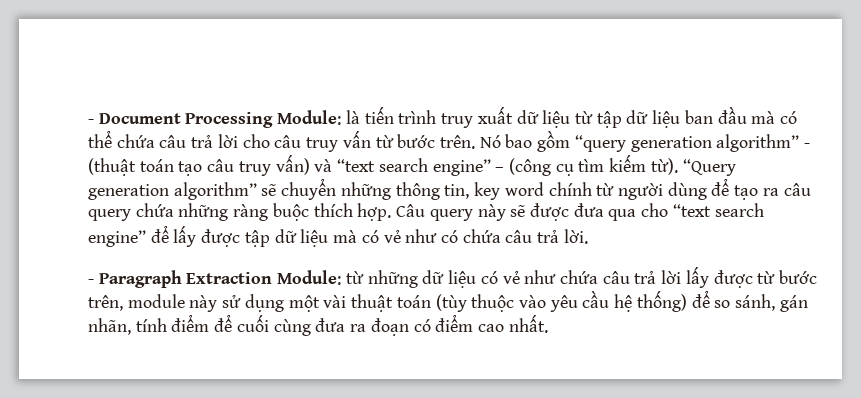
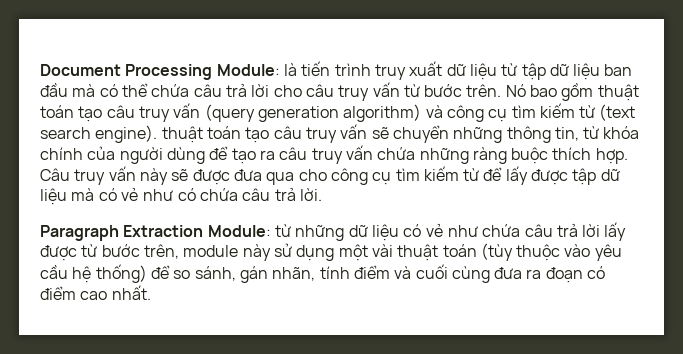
- - Document Processing Module: là tiến trình truy xuất dữ liệu từ tập dữ liệu ban đầu mà có thể chứa câu trả lời cho câu truy vấn từ bước trên.
+ Document Processing Module: là tiến trình truy xuất dữ liệu từ tập dữ liệu ban đầu mà có thể chứa câu trả lời cho câu truy vấn từ bước trên.
- Nó bao gồm “query generation algorithm” - (thuật toán tạo câu truy vấn) và “text search engine” – (công cụ tìm kiếm từ). “Query generation algorithm” sẽ chuyển những thông tin, key word chính từ người dùng để tạo ra câu query chứa những ràng buộc thích hợp.
+ Nó bao gồm thuật toán tạo câu truy vấn (query generation algorithm) và công cụ tìm kiếm từ (text search engine). thuật toán tạo câu truy vấn sẽ chuyển những thông tin, từ khóa chính của người dùng để tạo ra câu truy vấn chứa những ràng buộc thích hợp.
- Câu query này sẽ được đưa qua cho “text search engine” để lấy được tập dữ liệu mà có vẻ như có chứa câu trả lời.
+ Câu truy vấn này sẽ được đưa qua cho công cụ tìm kiếm từ để lấy được tập dữ liệu mà có vẻ như có chứa câu trả lời.
- - Paragraph Extraction Module: từ những dữ liệu có vẻ như chứa câu trả lời lấy được từ bước trên, module này sử dụng một vài thuật toán (tùy thuộc vào yêu cầu hệ thống) để so sánh, gán nhãn, tính điểm để cuối cùng đưa ra đoạn có điểm cao nhất.
+ Paragraph Extraction Module: từ những dữ liệu có vẻ như chứa câu trả lời lấy được từ bước trên, module này sử dụng một vài thuật toán (tùy thuộc vào yêu cầu hệ thống) để so sánh, gán nhãn, tính điểm và cuối cùng đưa ra đoạn có điểm cao nhất.

